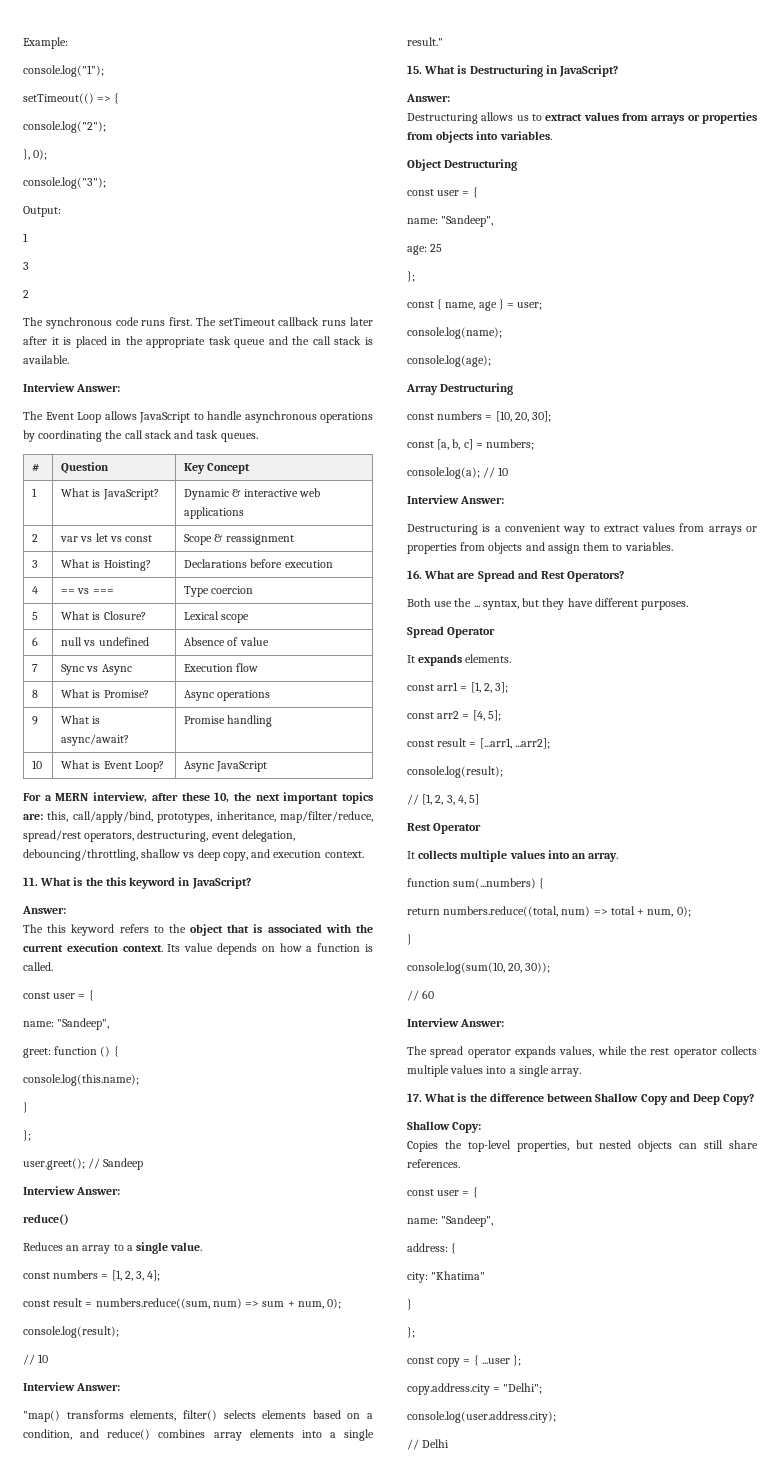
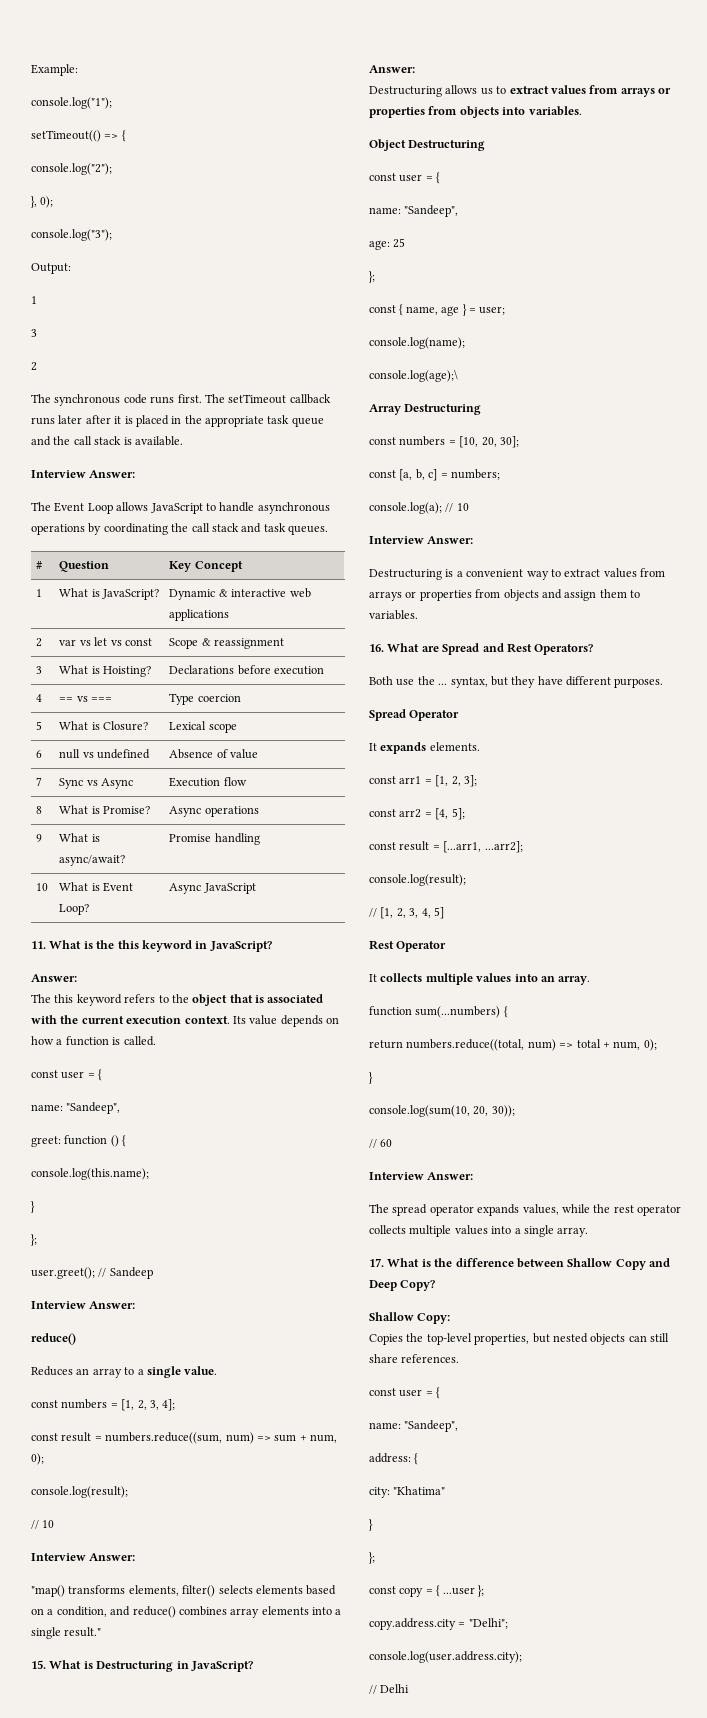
- For a MERN interview, after these 10, the next important topics are: this, call/apply/bind, prototypes, inheritance, map/filter/reduce, spread/rest operators, destructuring, event delegation, debouncing/throttling, shallow vs deep copy, and execution context.
- console.log(age);
+ console.log(age);\

